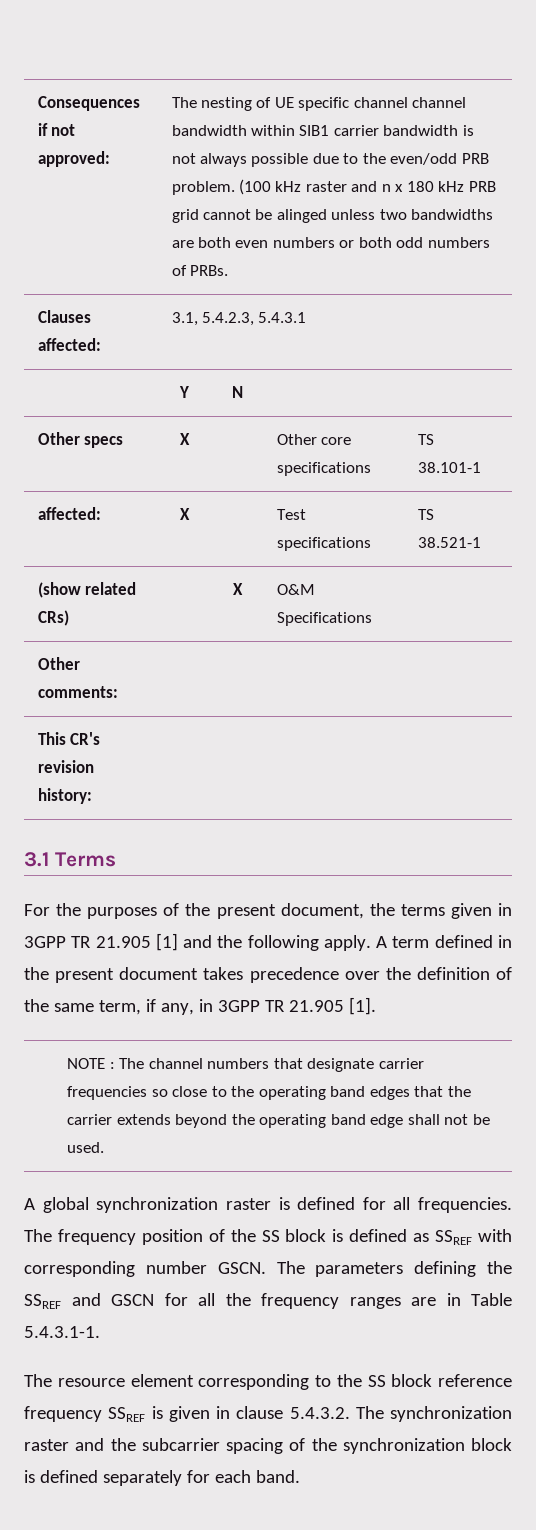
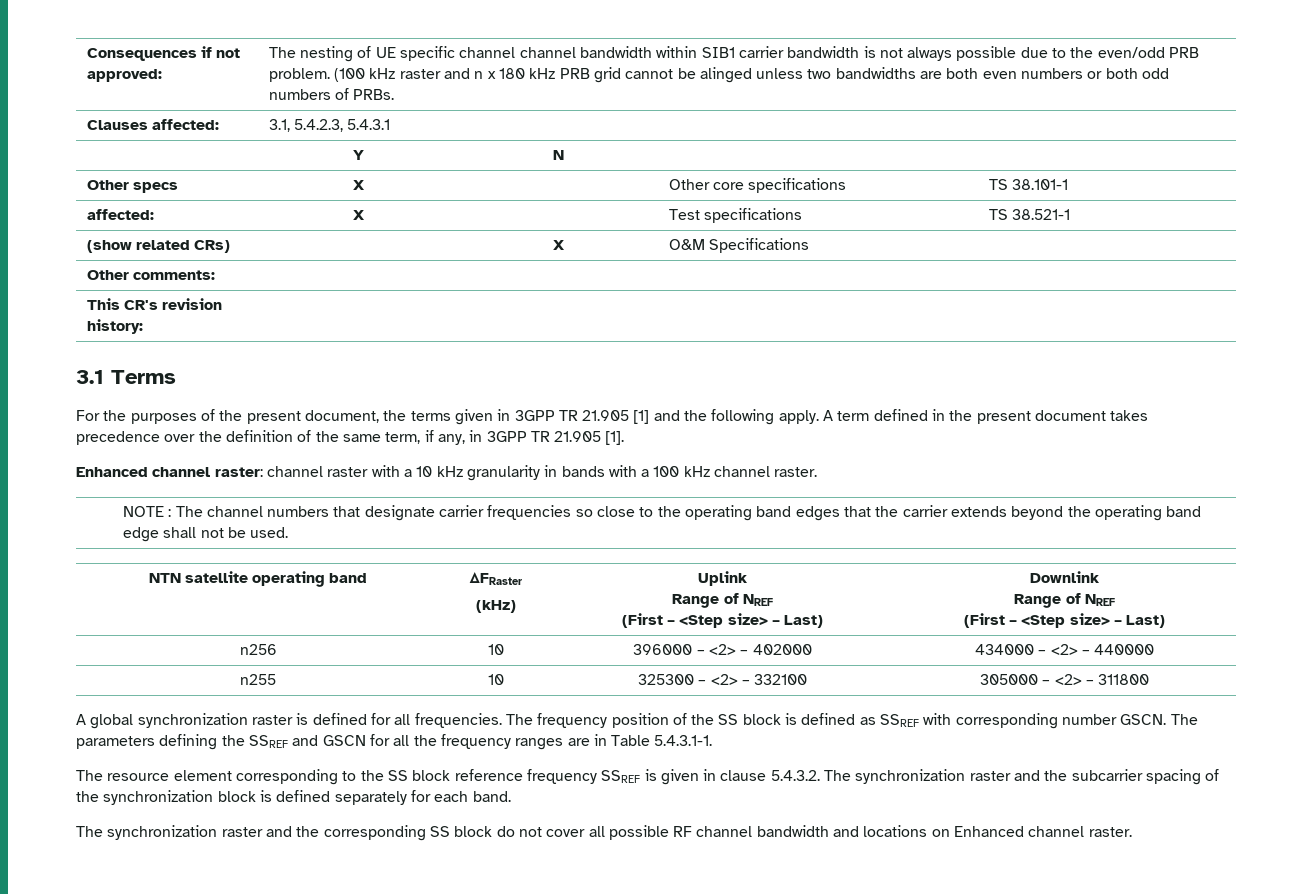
+ Enhanced channel raster: channel raster with a 10 kHz granularity in bands with a 100 kHz channel raster.
+ NTN satellite operating band | ΔFRaster
+ (kHz) | Uplink
+ Range of NREF
+ (First – <Step size> – Last) | Downlink
+ Range of NREF
+ (First – <Step size> – Last)
+ n256 | 10 | 396000 – <2> – 402000 | 434000 – <2> – 440000
+ n255 | 10 | 325300 – <2> – 332100 | 305000 – <2> – 311800
+ The synchronization raster and the corresponding SS block do not cover all possible RF channel bandwidth and locations on Enhanced channel raster.

